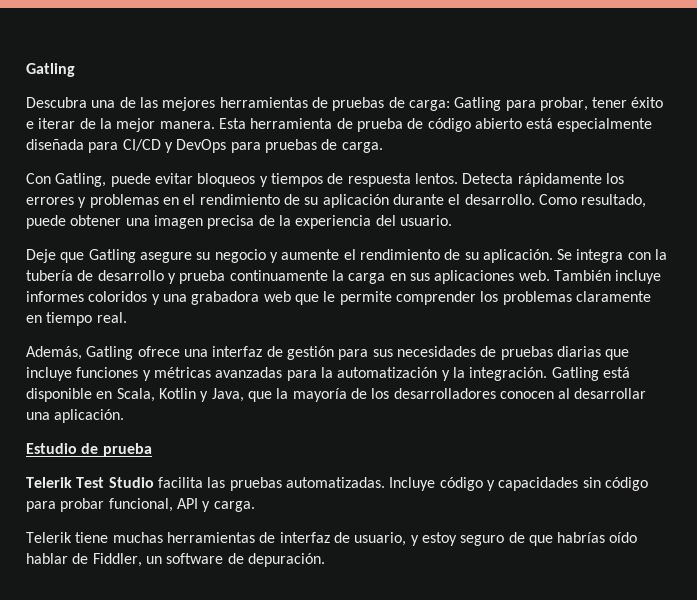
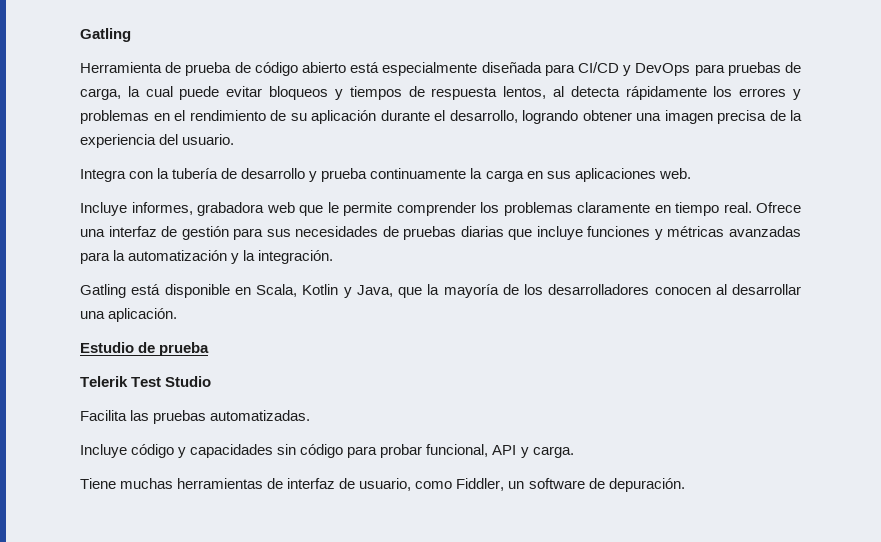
- Descubra una de las mejores herramientas de pruebas de carga: Gatling para probar, tener éxito e iterar de la mejor manera. Esta herramienta de prueba de código abierto está especialmente diseñada para CI/CD y DevOps para pruebas de carga.
- Con Gatling, puede evitar bloqueos y tiempos de respuesta lentos. Detecta rápidamente los errores y problemas en el rendimiento de su aplicación durante el desarrollo. Como resultado, puede obtener una imagen precisa de la experiencia del usuario.
+ Herramienta de prueba de código abierto está especialmente diseñada para CI/CD y DevOps para pruebas de carga, la cual puede evitar bloqueos y tiempos de respuesta lentos, al detecta rápidamente los errores y problemas en el rendimiento de su aplicación durante el desarrollo, logrando obtener una imagen precisa de la experiencia del usuario.
- Deje que Gatling asegure su negocio y aumente el rendimiento de su aplicación. Se integra con la tubería de desarrollo y prueba continuamente la carga en sus aplicaciones web. También incluye informes coloridos y una grabadora web que le permite comprender los problemas claramente en tiempo real.
- Además, Gatling ofrece una interfaz de gestión para sus necesidades de pruebas diarias que incluye funciones y métricas avanzadas para la automatización y la integración. Gatling está disponible en Scala, Kotlin y Java, que la mayoría de los desarrolladores conocen al desarrollar una aplicación.
+ Integra con la tubería de desarrollo y prueba continuamente la carga en sus aplicaciones web.
+ Incluye informes, grabadora web que le permite comprender los problemas claramente en tiempo real. Ofrece una interfaz de gestión para sus necesidades de pruebas diarias que incluye funciones y métricas avanzadas para la automatización y la integración.
+ Gatling está disponible en Scala, Kotlin y Java, que la mayoría de los desarrolladores conocen al desarrollar una aplicación.
- Telerik Test Studio facilita las pruebas automatizadas. Incluye código y capacidades sin código para probar funcional, API y carga.
+ Telerik Test Studio
+ Facilita las pruebas automatizadas.
+ Incluye código y capacidades sin código para probar funcional, API y carga.
- Telerik tiene muchas herramientas de interfaz de usuario, y estoy seguro de que habrías oído hablar de Fiddler, un software de depuración.
+ Tiene muchas herramientas de interfaz de usuario, como Fiddler, un software de depuración.

